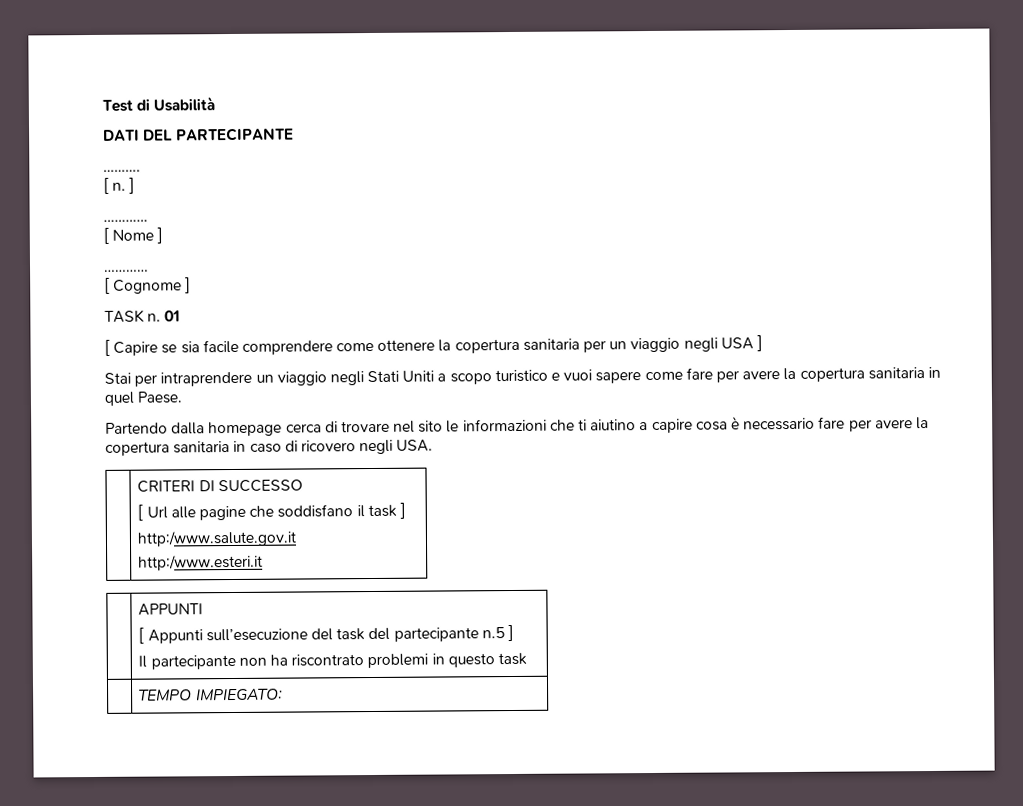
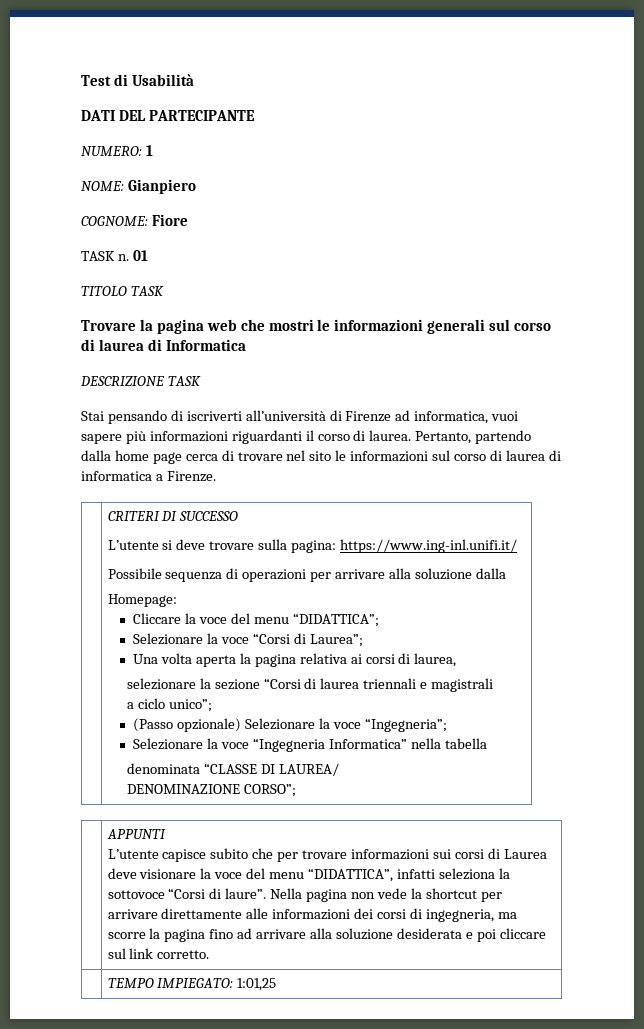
- ……….
- [ n. ]
- …………
- [ Nome ]
- …………
- [ Cognome ]
+ NUMERO: 1
+ NOME: Gianpiero
+ COGNOME: Fiore
  TASK n. 01
- [ Capire se sia facile comprendere come ottenere la copertura sanitaria per un viaggio negli USA ]
- Stai per intraprendere un viaggio negli Stati Uniti a scopo turistico e vuoi sapere come fare per avere la copertura sanitaria in quel Paese.
- Partendo dalla homepage cerca di trovare nel sito le informazioni che ti aiutino a capire cosa è necessario fare per avere la copertura sanitaria in caso di ricovero negli USA.
+ TITOLO TASK
+ Trovare la pagina web che mostri le informazioni generali sul corso di laurea di Informatica
+ DESCRIZIONE TASK
+ Stai pensando di iscriverti all’università di Firenze ad informatica, vuoi sapere più informazioni riguardanti il corso di laurea. Pertanto, partendo dalla home page cerca di trovare nel sito le informazioni sul corso di laurea di informatica a Firenze.
  | CRITERI DI SUCCESSO
- [ Url alle pagine che soddisfano il task ]
- http:/www.salute.gov.it
- http:/www.esteri.it
+ L’utente si deve trovare sulla pagina: https://www.ing-inl.unifi.it/
+ Possibile sequenza di operazioni per arrivare alla soluzione dalla
+ Homepage:
+ Cliccare la voce del menu “DIDATTICA”;
+ Selezionare la voce “Corsi di Laurea”;
+ Una volta aperta la pagina relativa ai corsi di laurea,
+ selezionare la sezione “Corsi di laurea triennali e magistrali
+ a ciclo unico”;
+ (Passo opzionale) Selezionare la voce “Ingegneria”;
+ Selezionare la voce “Ingegneria Informatica” nella tabella
+ denominata “CLASSE DI LAUREA/
+ DENOMINAZIONE CORSO”;
  | APPUNTI
- [ Appunti sull’esecuzione del task del partecipante n.5 ]
- Il partecipante non ha riscontrato problemi in questo task
+ L’utente capisce subito che per trovare informazioni sui corsi di Laurea deve visionare la voce del menu “DIDATTICA”, infatti seleziona la sottovoce “Corsi di laure”. Nella pagina non vede la shortcut per arrivare direttamente alle informazioni dei corsi di ingegneria, ma scorre la pagina fino ad arrivare alla soluzione desiderata e poi cliccare sul link corretto.
- | TEMPO IMPIEGATO:
+ | TEMPO IMPIEGATO: 1:01,25

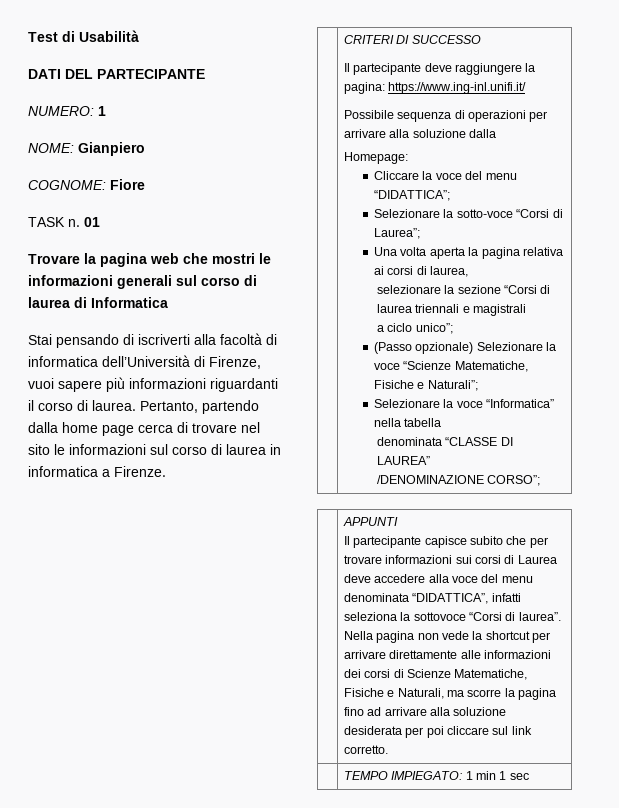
- TITOLO TASK
- DESCRIZIONE TASK
- Stai pensando di iscriverti all’università di Firenze ad informatica, vuoi sapere più informazioni riguardanti il corso di laurea.
+ Stai pensando di iscriverti alla facoltà di informatica dell’Università di Firenze, vuoi sapere più informazioni riguardanti il corso di laurea.
- Pertanto, partendo dalla home page cerca di trovare nel sito le informazioni sul corso di laurea di informatica a Firenze.
+ Pertanto, partendo dalla home page cerca di trovare nel sito le informazioni sul corso di laurea in informatica a Firenze.
- L’utente si deve trovare sulla pagina: https://www.ing-inl.unifi.it/
+ Il partecipante deve raggiungere la pagina: https://www.ing-inl.unifi.it/
- Selezionare la voce “Corsi di Laurea”;
+ Selezionare la sotto-voce “Corsi di Laurea”;
- (Passo opzionale) Selezionare la voce “Ingegneria”;
- Selezionare la voce “Ingegneria Informatica” nella tabella
+ (Passo opzionale) Selezionare la voce “Scienze Matematiche, Fisiche e Naturali”;
+ Selezionare la voce “Informatica” nella tabella
- denominata “CLASSE DI LAUREA/
- DENOMINAZIONE CORSO”;
+ denominata “CLASSE DI LAUREA”
+ /DENOMINAZIONE CORSO”;
- L’utente capisce subito che per trovare informazioni sui corsi di Laurea deve visionare la voce del menu “DIDATTICA”, infatti seleziona la sottovoce “Corsi di laure”.
+ Il partecipante capisce subito che per trovare informazioni sui corsi di Laurea deve accedere alla voce del menu denominata “DIDATTICA”, infatti seleziona la sottovoce “Corsi di laurea”.
- Nella pagina non vede la shortcut per arrivare direttamente alle informazioni dei corsi di ingegneria, ma scorre la pagina fino ad arrivare alla soluzione desiderata e poi cliccare sul link corretto.
+ Nella pagina non vede la shortcut per arrivare direttamente alle informazioni dei corsi di Scienze Matematiche, Fisiche e Naturali, ma scorre la pagina fino ad arrivare alla soluzione desiderata per poi cliccare sul link corretto.
- | TEMPO IMPIEGATO: 1:01,25
+ | TEMPO IMPIEGATO: 1 min 1 sec

